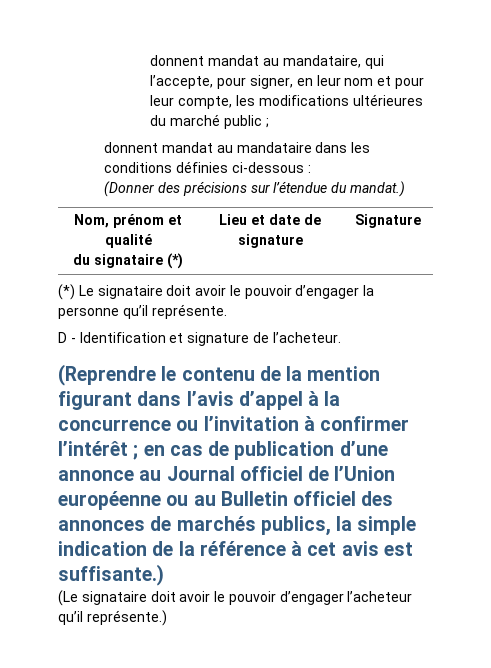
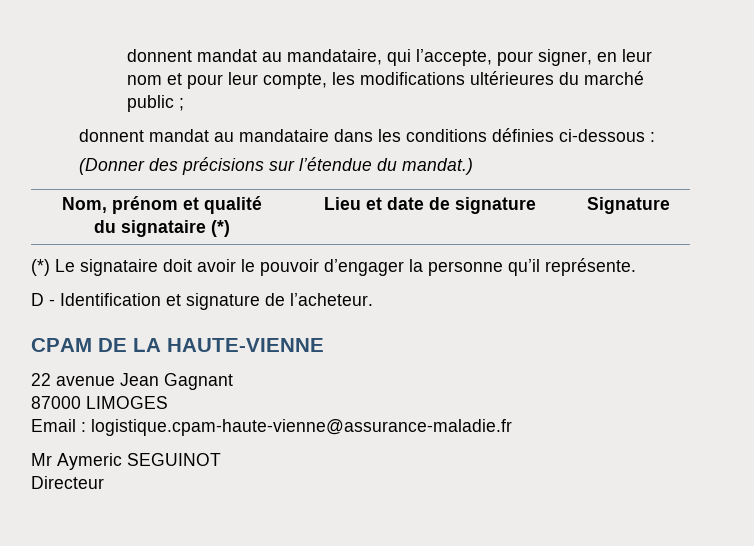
- (Reprendre le contenu de la mention figurant dans l’avis d’appel à la concurrence ou l’invitation à confirmer l’intérêt ; en cas de publication d’une annonce au Journal officiel de l’Union européenne ou au Bulletin officiel des annonces de marchés publics, la simple indication de la référence à cet avis est suffisante.)
- (Le signataire doit avoir le pouvoir d’engager l’acheteur qu’il représente.)
+ CPAM DE LA HAUTE-VIENNE
+ 22 avenue Jean Gagnant
+ 87000 LIMOGES
+ Email : logistique.cpam-haute-vienne@assurance-maladie.fr
+ Mr Aymeric SEGUINOT
+ Directeur

